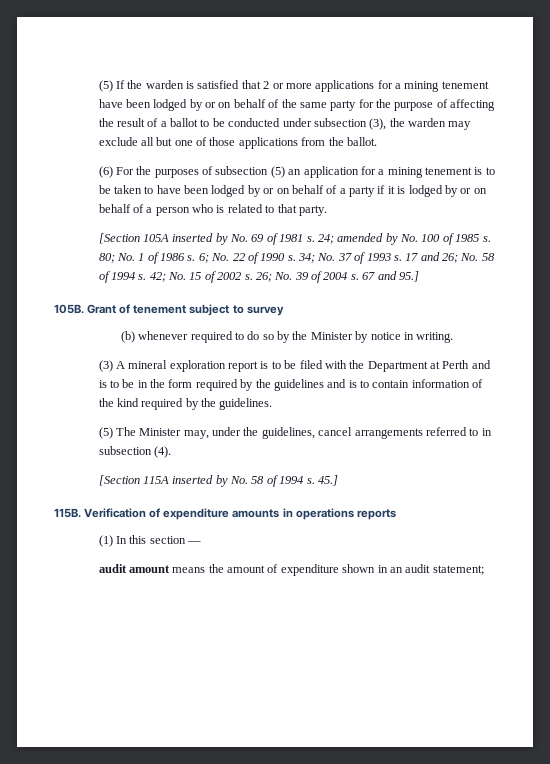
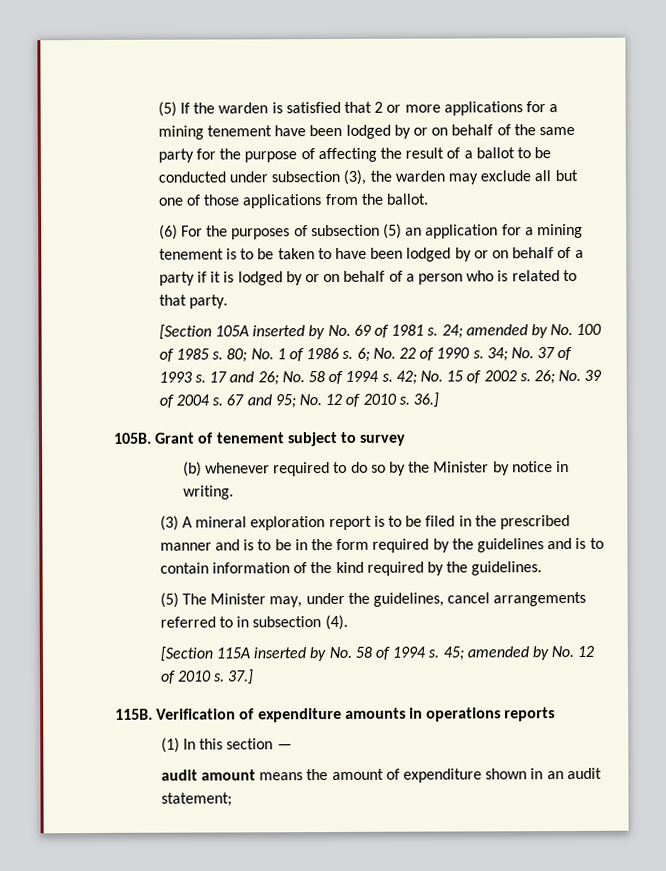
- 67 and 95.]
+ 67 and 95; No. 12 of 2010 s. 36.]
- (3) A mineral exploration report is to be filed with the Department at Perth and is to be in the form required by the guidelines and is to contain information of the kind required by the guidelines.
+ (3) A mineral exploration report is to be filed in the prescribed manner and is to be in the form required by the guidelines and is to contain information of the kind required by the guidelines.
- 45.]
+ 45; amended by No. 12 of 2010 s. 37.]

